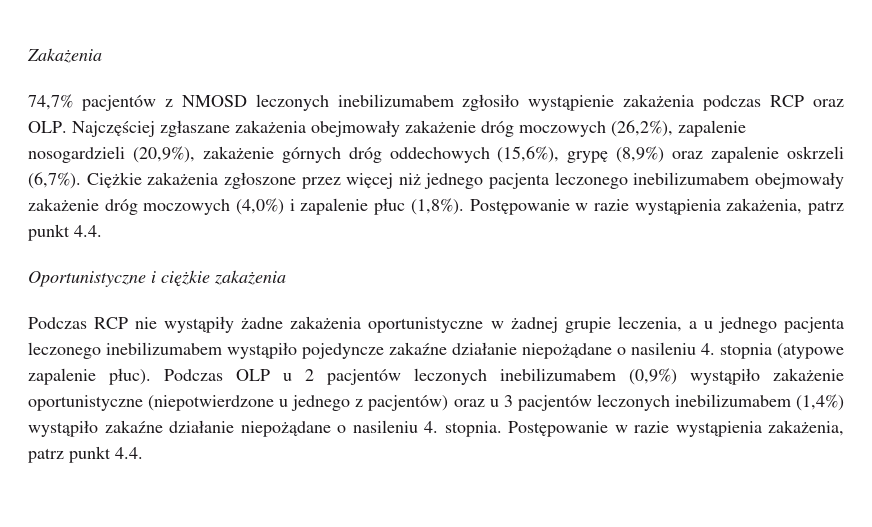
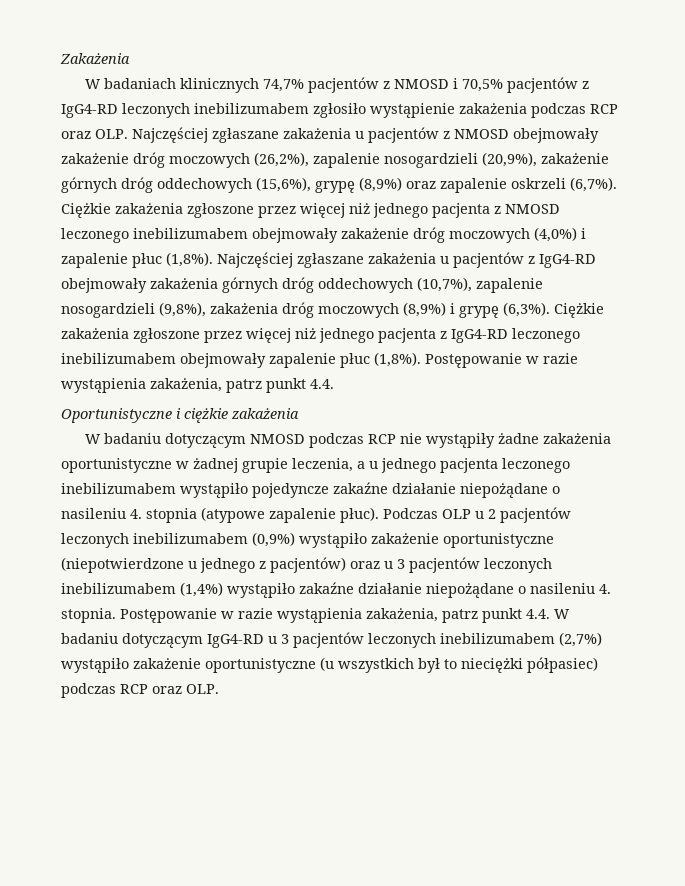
- 74,7% pacjentów z NMOSD leczonych inebilizumabem zgłosiło wystąpienie zakażenia podczas RCP oraz OLP. Najczęściej zgłaszane zakażenia obejmowały zakażenie dróg moczowych (26,2%), zapalenie nosogardzieli (20,9%), zakażenie górnych dróg oddechowych (15,6%), grypę (8,9%) oraz zapalenie oskrzeli (6,7%).
+ W badaniach klinicznych 74,7% pacjentów z NMOSD i 70,5% pacjentów z IgG4-RD leczonych inebilizumabem zgłosiło wystąpienie zakażenia podczas RCP oraz OLP. Najczęściej zgłaszane zakażenia u pacjentów z NMOSD obejmowały zakażenie dróg moczowych (26,2%), zapalenie nosogardzieli (20,9%), zakażenie górnych dróg oddechowych (15,6%), grypę (8,9%) oraz zapalenie oskrzeli (6,7%).
- Ciężkie zakażenia zgłoszone przez więcej niż jednego pacjenta leczonego inebilizumabem obejmowały zakażenie dróg moczowych (4,0%) i zapalenie płuc (1,8%).
+ Ciężkie zakażenia zgłoszone przez więcej niż jednego pacjenta z NMOSD leczonego inebilizumabem obejmowały zakażenie dróg moczowych (4,0%) i zapalenie płuc (1,8%).
+ Najczęściej zgłaszane zakażenia u pacjentów z IgG4-RD obejmowały zakażenia górnych dróg oddechowych (10,7%), zapalenie nosogardzieli (9,8%), zakażenia dróg moczowych (8,9%) i grypę (6,3%). Ciężkie zakażenia zgłoszone przez więcej niż jednego pacjenta z IgG4-RD leczonego inebilizumabem obejmowały zapalenie płuc (1,8%).
- Podczas RCP nie wystąpiły żadne zakażenia oportunistyczne w żadnej grupie leczenia, a u jednego pacjenta leczonego inebilizumabem wystąpiło pojedyncze zakaźne działanie niepożądane o nasileniu 4. stopnia (atypowe zapalenie płuc).
+ W badaniu dotyczącym NMOSD podczas RCP nie wystąpiły żadne zakażenia oportunistyczne w żadnej grupie leczenia, a u jednego pacjenta leczonego inebilizumabem wystąpiło pojedyncze zakaźne działanie niepożądane o nasileniu 4. stopnia (atypowe zapalenie płuc).
- Podczas OLP u 2 pacjentów leczonych inebilizumabem (0,9%) wystąpiło zakażenie oportunistyczne (niepotwierdzone u jednego z pacjentów) oraz u 3 pacjentów leczonych inebilizumabem (1,4%) wystąpiło zakaźne działanie niepożądane o nasileniu 4. stopnia. Postępowanie w razie wystąpienia zakażenia, patrz punkt 4.4.
+ Podczas OLP u 2 pacjentów leczonych inebilizumabem (0,9%) wystąpiło zakażenie oportunistyczne (niepotwierdzone u jednego z pacjentów) oraz u 3 pacjentów leczonych inebilizumabem (1,4%) wystąpiło zakaźne działanie niepożądane o nasileniu 4. stopnia. Postępowanie w razie wystąpienia zakażenia, patrz punkt 4.4. W badaniu dotyczącym IgG4-RD u 3 pacjentów leczonych inebilizumabem (2,7%) wystąpiło zakażenie oportunistyczne (u wszystkich był to nieciężki półpasiec) podczas RCP oraz OLP.

